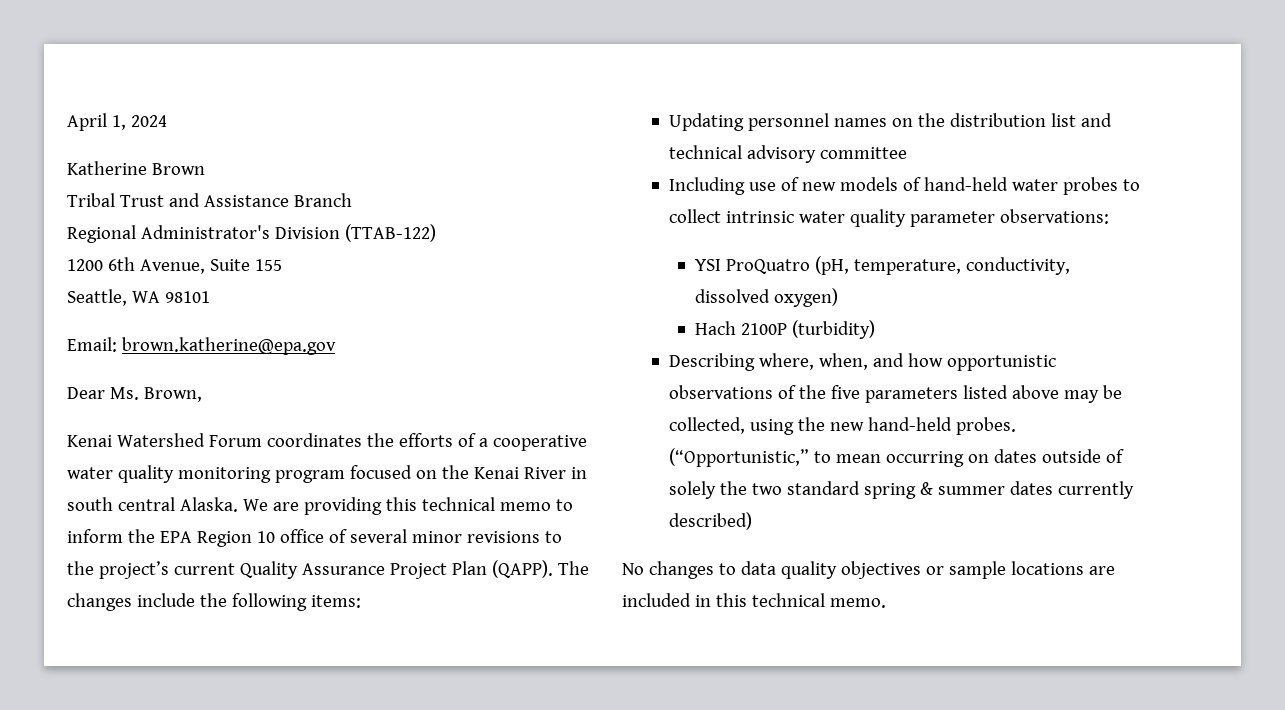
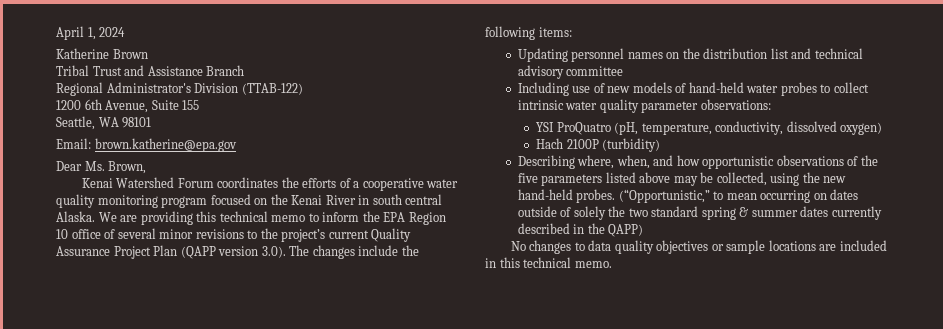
- We are providing this technical memo to inform the EPA Region 10 office of several minor revisions to the project’s current Quality Assurance Project Plan (QAPP). The changes include the following items:
+ We are providing this technical memo to inform the EPA Region 10 office of several minor revisions to the project’s current Quality Assurance Project Plan (QAPP version 3.0). The changes include the following items:
- (“Opportunistic,” to mean occurring on dates outside of solely the two standard spring & summer dates currently described)
+ (“Opportunistic,” to mean occurring on dates outside of solely the two standard spring & summer dates currently described in the QAPP)

